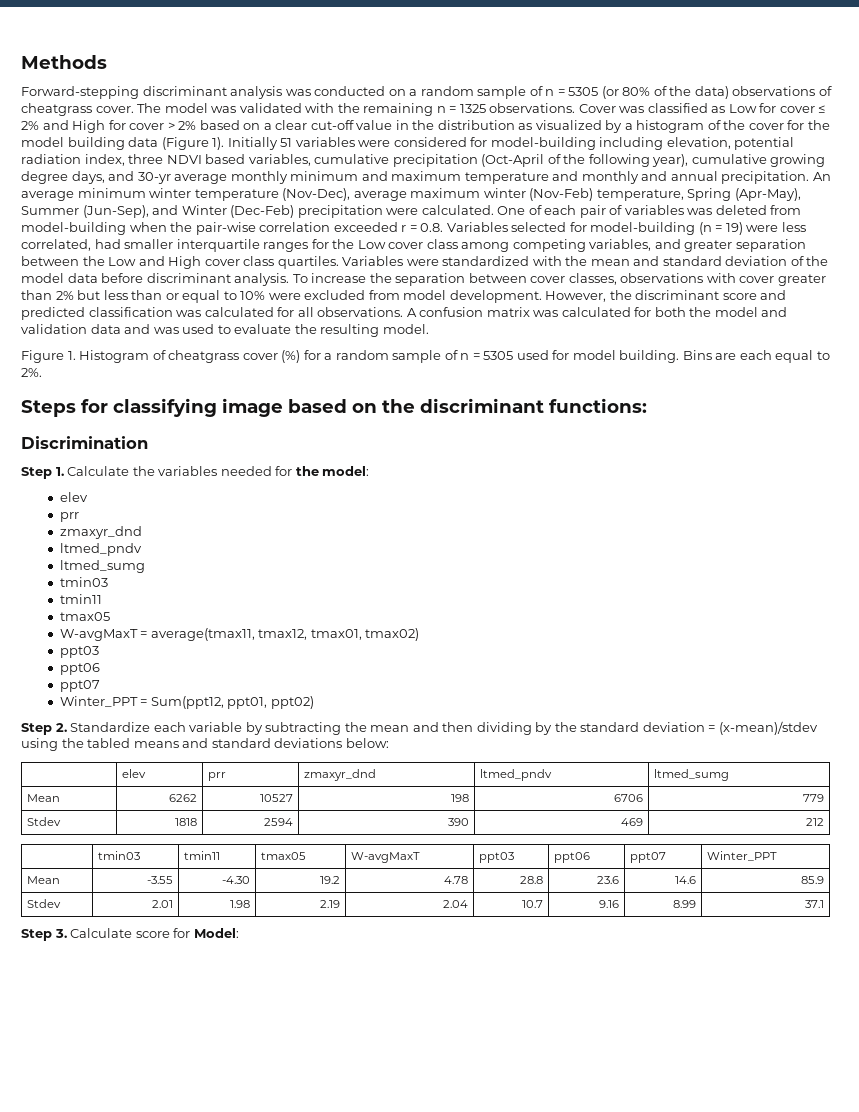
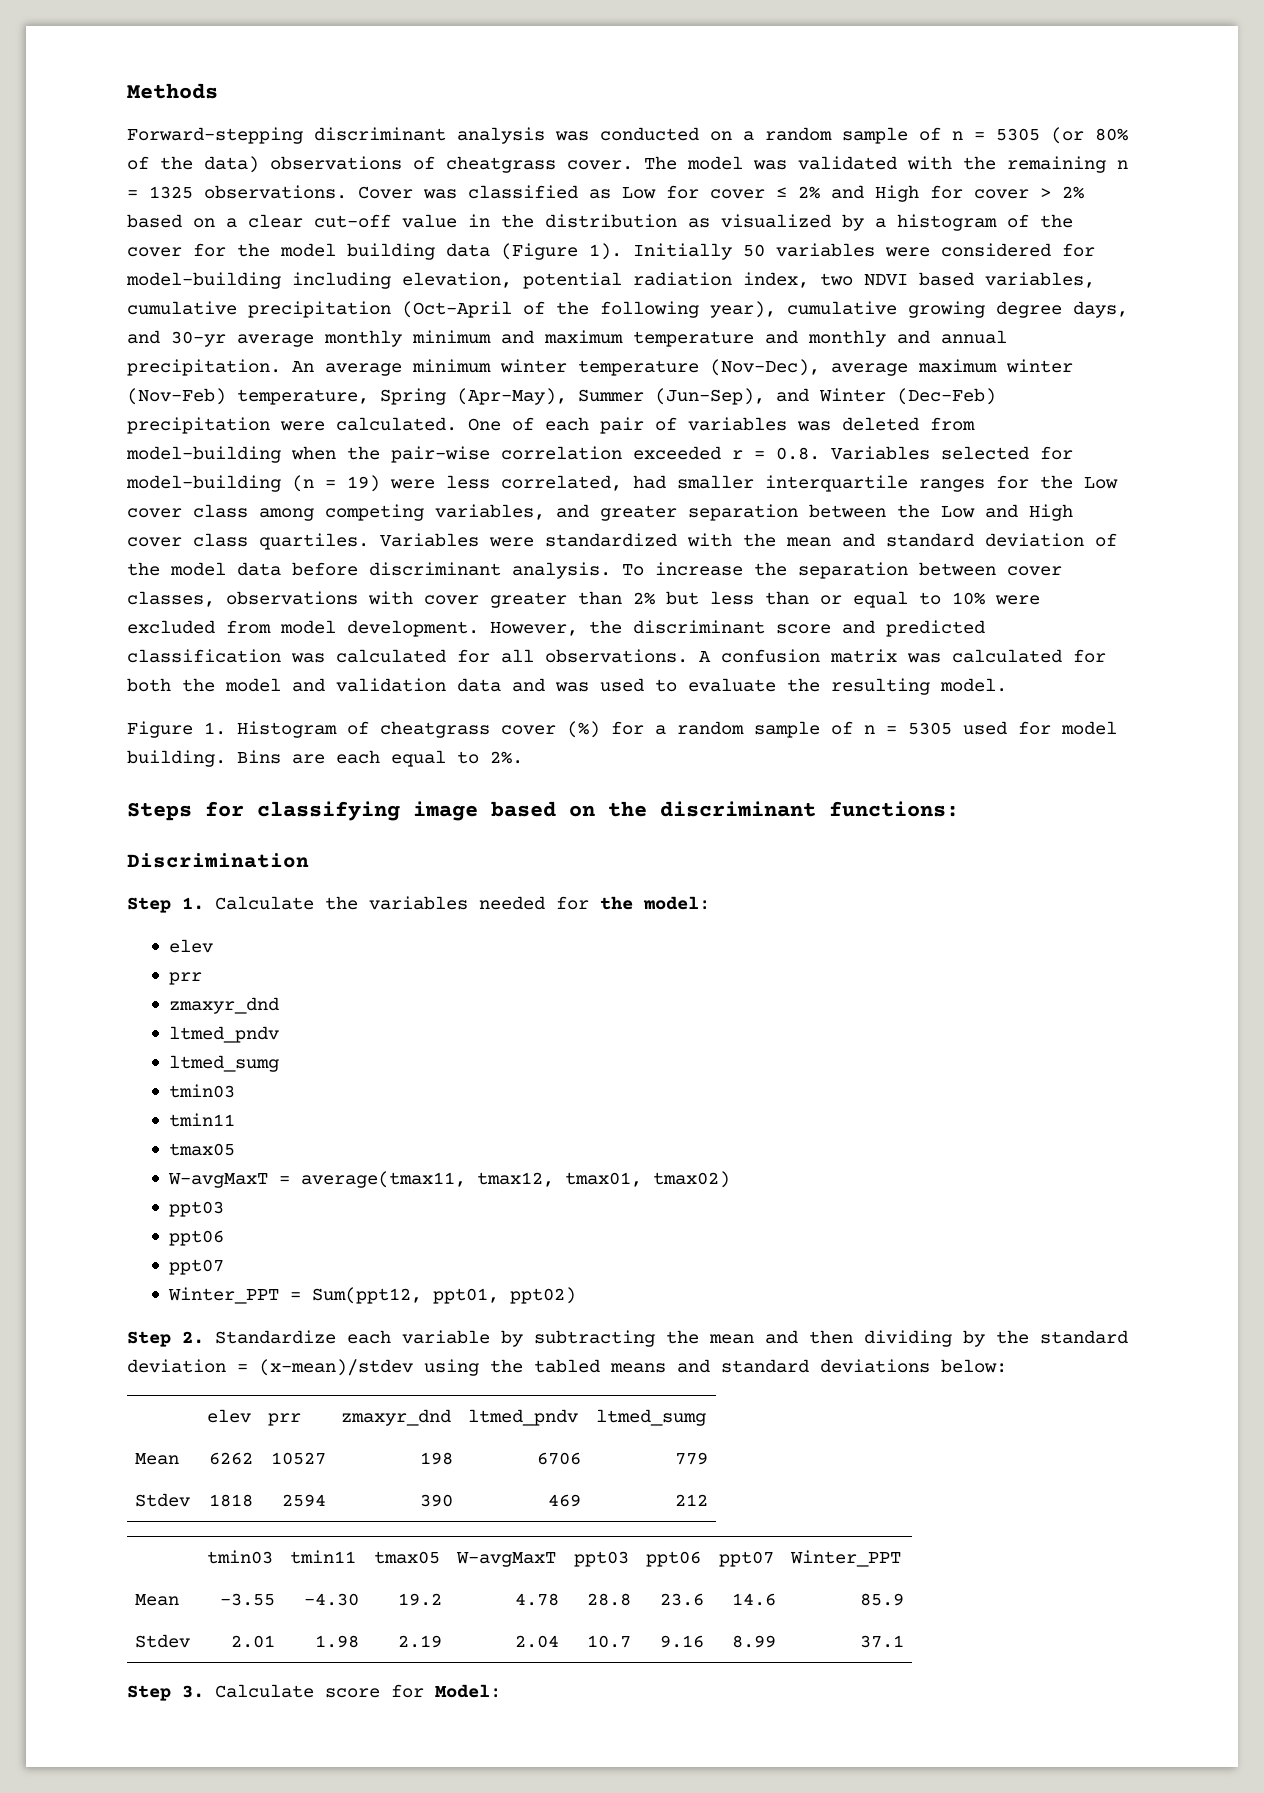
- Initially 51 variables were considered for model-building including elevation, potential radiation index, three NDVI based variables, cumulative precipitation (Oct-April of the following year), cumulative growing degree days, and 30-yr average monthly minimum and maximum temperature and monthly and annual precipitation.
+ Initially 50 variables were considered for model-building including elevation, potential radiation index, two NDVI based variables, cumulative precipitation (Oct-April of the following year), cumulative growing degree days, and 30-yr average monthly minimum and maximum temperature and monthly and annual precipitation.

